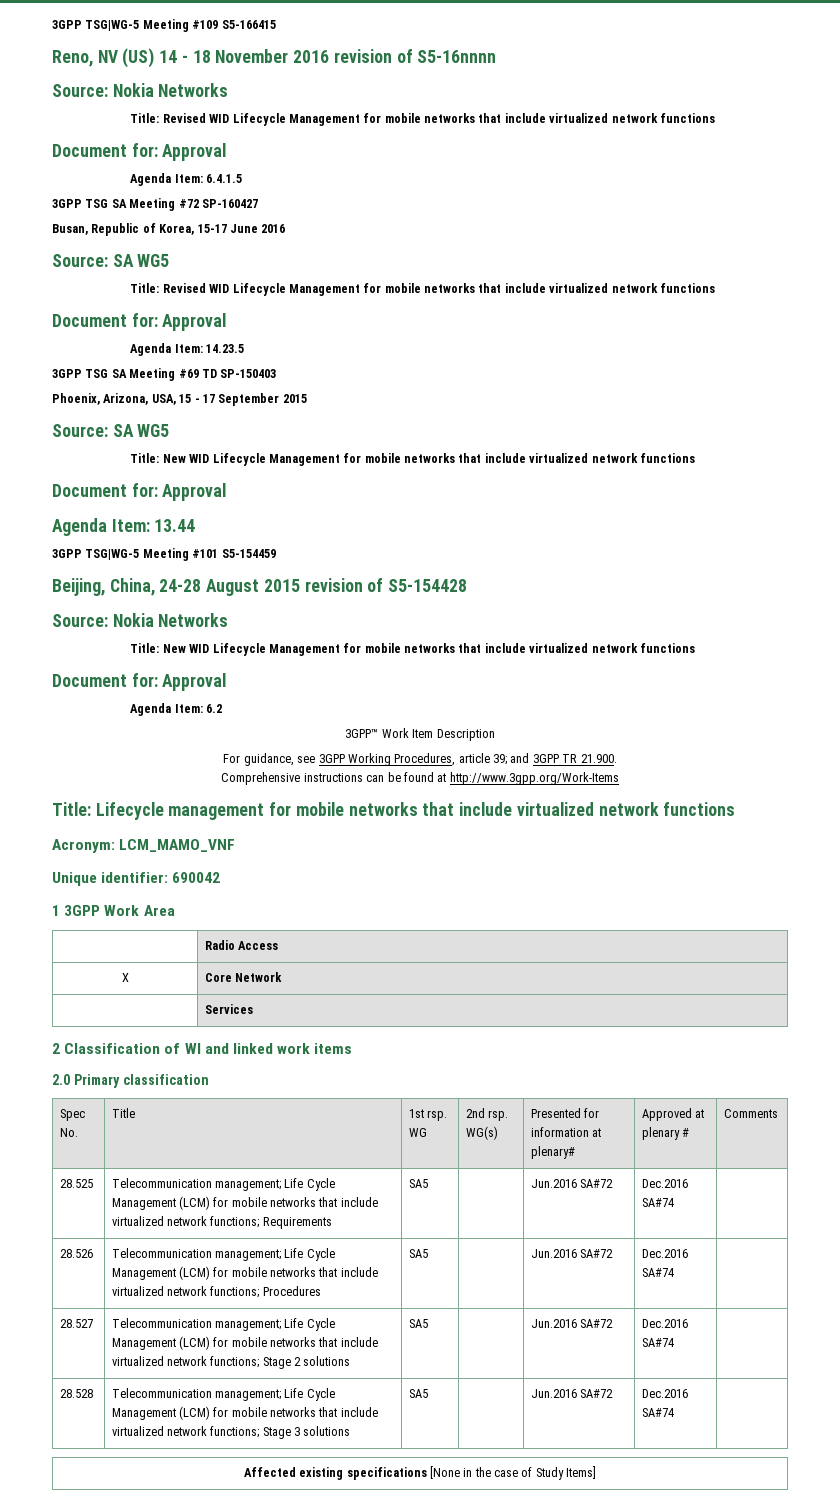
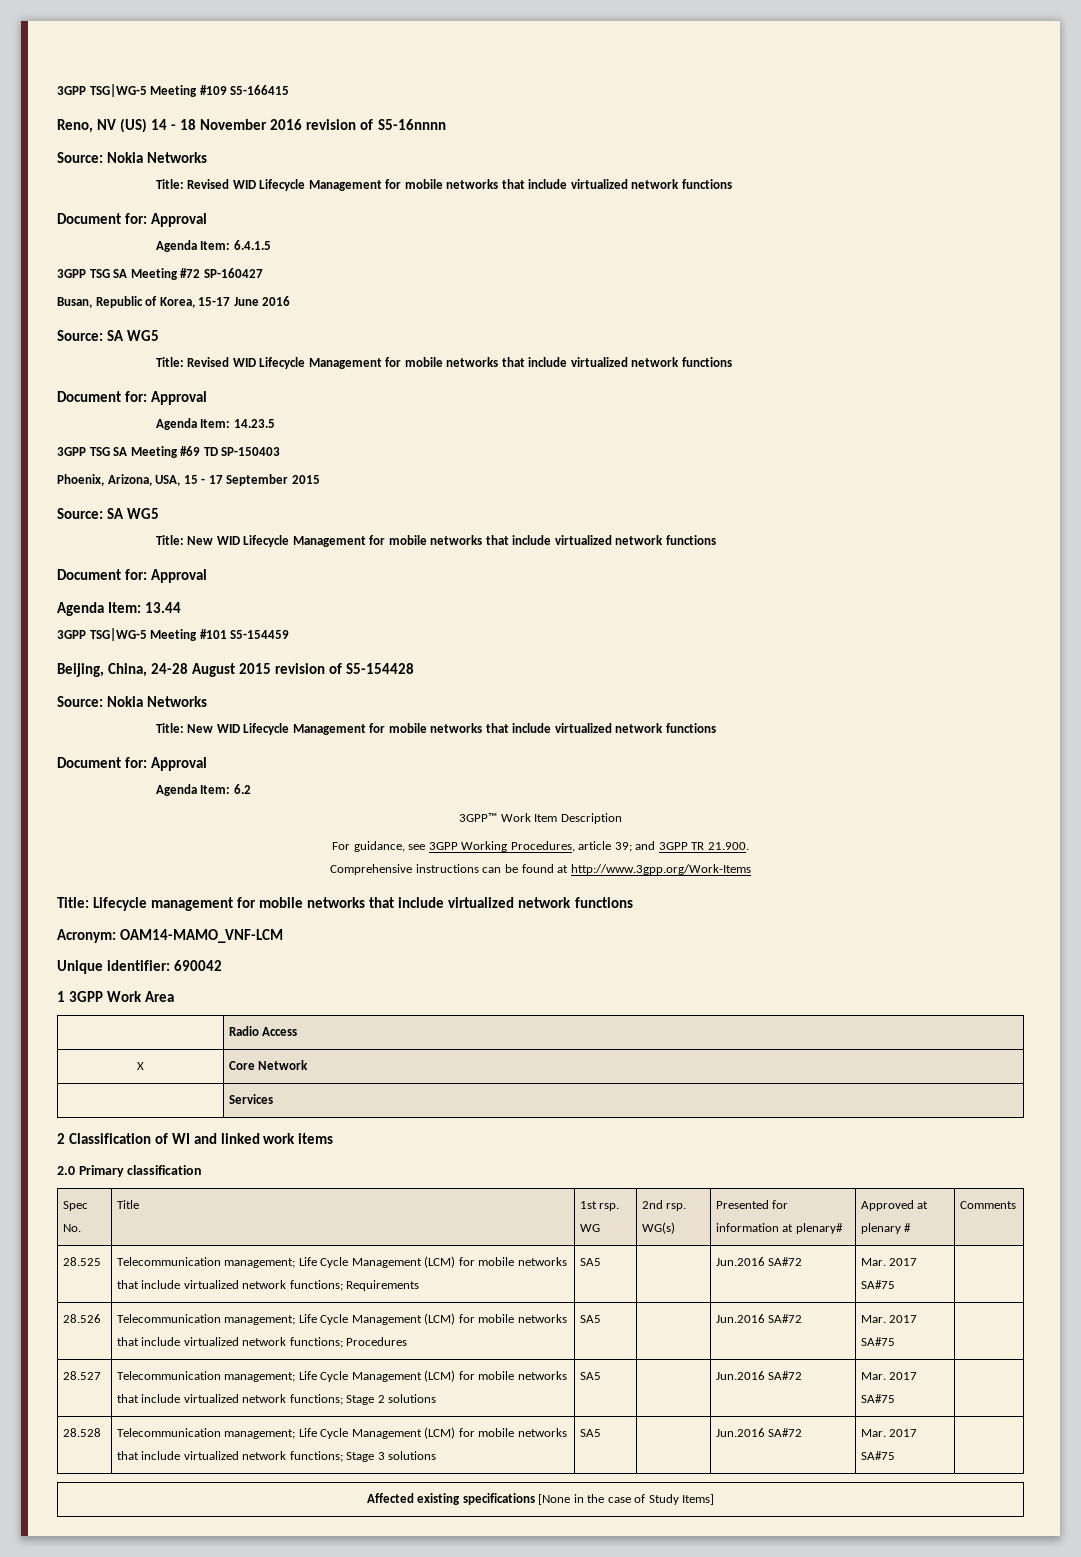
- Acronym: LCM_MAMO_VNF
+ Acronym: OAM14-MAMO_VNF-LCM
- 28.525 | Telecommunication management; Life Cycle Management (LCM) for mobile networks that include virtualized network functions; Requirements | SA5 | | Jun.2016 SA#72 | Dec.2016 SA#74 |
+ 28.525 | Telecommunication management; Life Cycle Management (LCM) for mobile networks that include virtualized network functions; Requirements | SA5 | | Jun.2016 SA#72 | Mar. 2017 SA#75 |
- 28.526 | Telecommunication management; Life Cycle Management (LCM) for mobile networks that include virtualized network functions; Procedures | SA5 | | Jun.2016 SA#72 | Dec.2016 SA#74 |
+ 28.526 | Telecommunication management; Life Cycle Management (LCM) for mobile networks that include virtualized network functions; Procedures | SA5 | | Jun.2016 SA#72 | Mar. 2017 SA#75 |
- 28.527 | Telecommunication management; Life Cycle Management (LCM) for mobile networks that include virtualized network functions; Stage 2 solutions | SA5 | | Jun.2016 SA#72 | Dec.2016 SA#74 |
+ 28.527 | Telecommunication management; Life Cycle Management (LCM) for mobile networks that include virtualized network functions; Stage 2 solutions | SA5 | | Jun.2016 SA#72 | Mar. 2017 SA#75 |
- 28.528 | Telecommunication management; Life Cycle Management (LCM) for mobile networks that include virtualized network functions; Stage 3 solutions | SA5 | | Jun.2016 SA#72 | Dec.2016 SA#74 |
+ 28.528 | Telecommunication management; Life Cycle Management (LCM) for mobile networks that include virtualized network functions; Stage 3 solutions | SA5 | | Jun.2016 SA#72 | Mar. 2017 SA#75 |

